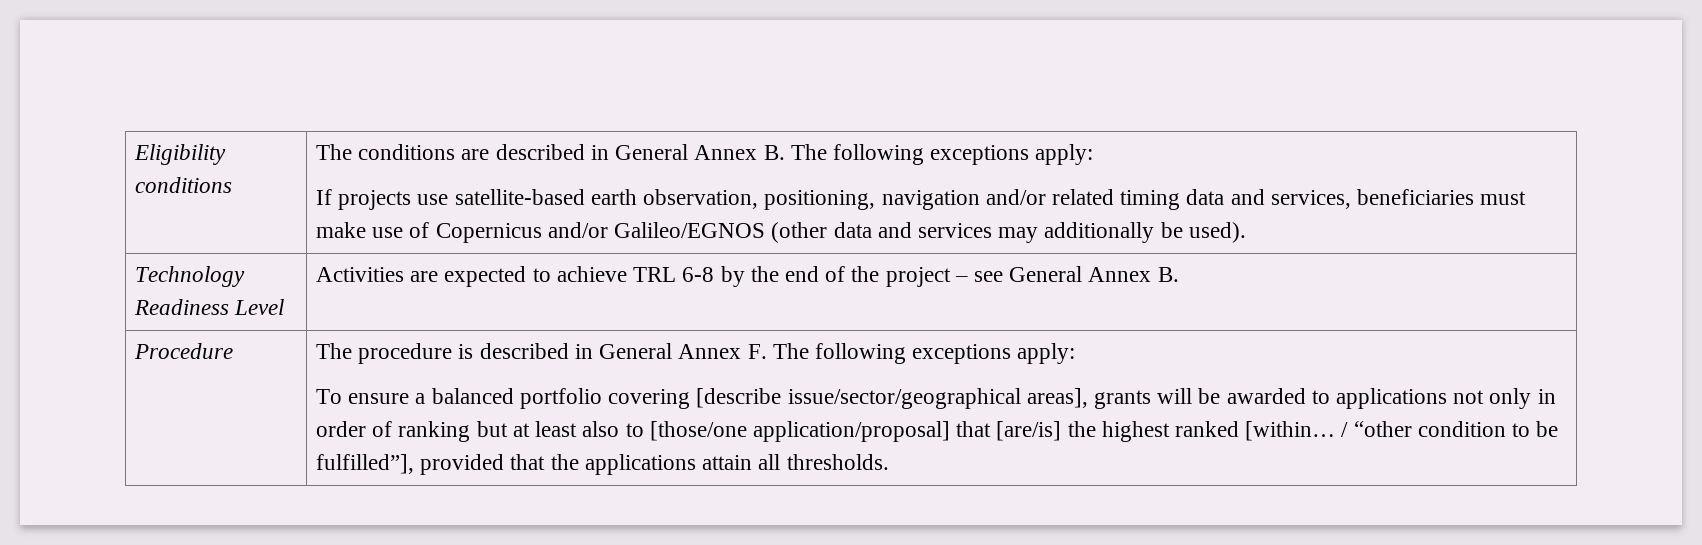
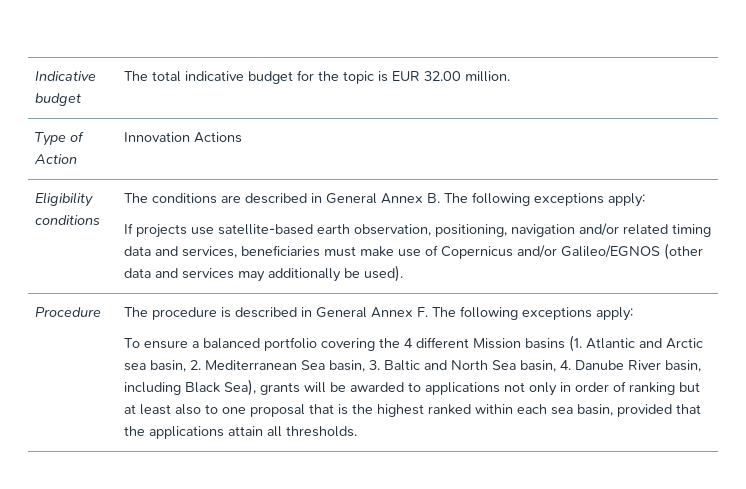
+ Indicative budget | The total indicative budget for the topic is EUR 32.00 million.
+ Type of Action | Innovation Actions
- Technology Readiness Level | Activities are expected to achieve TRL 6-8 by the end of the project – see General Annex B.
- To ensure a balanced portfolio covering [describe issue/sector/geographical areas], grants will be awarded to applications not only in order of ranking but at least also to [those/one application/proposal] that [are/is] the highest ranked [within… / “other condition to be fulfilled”], provided that the applications attain all thresholds.
+ To ensure a balanced portfolio covering the 4 different Mission basins (1. Atlantic and Arctic sea basin, 2. Mediterranean Sea basin, 3. Baltic and North Sea basin, 4. Danube River basin, including Black Sea), grants will be awarded to applications not only in order of ranking but at least also to one proposal that is the highest ranked within each sea basin, provided that the applications attain all thresholds.

